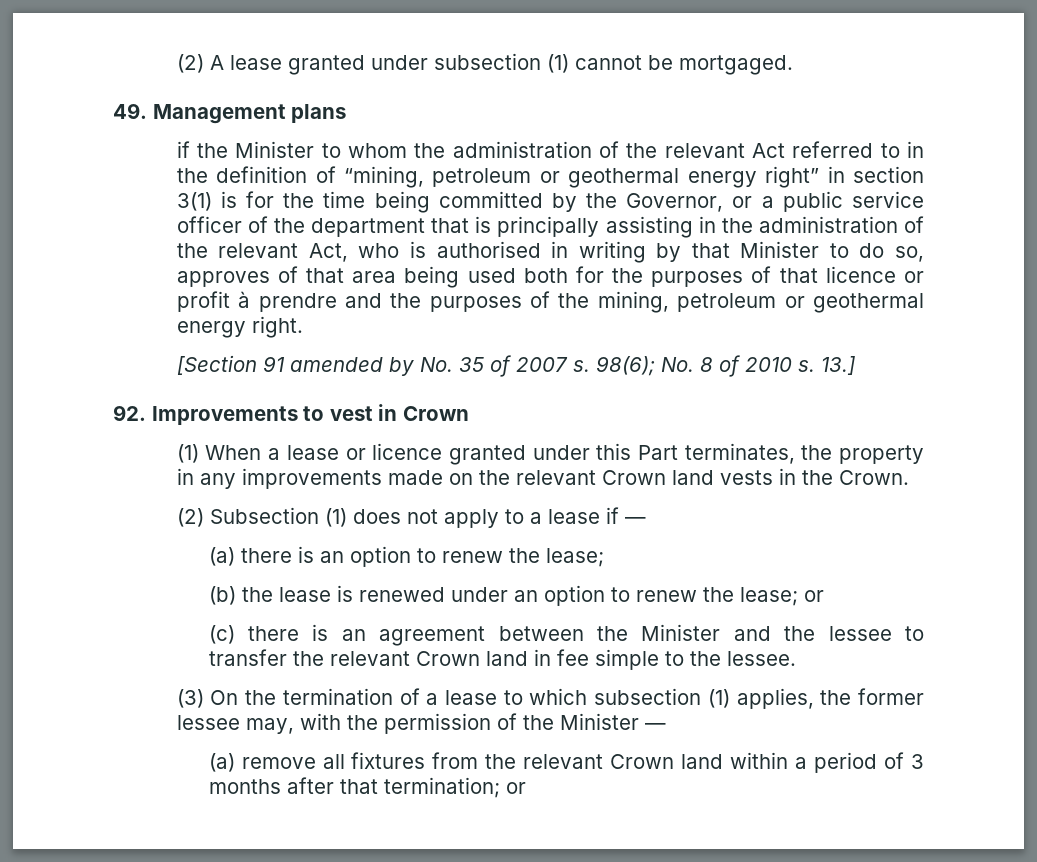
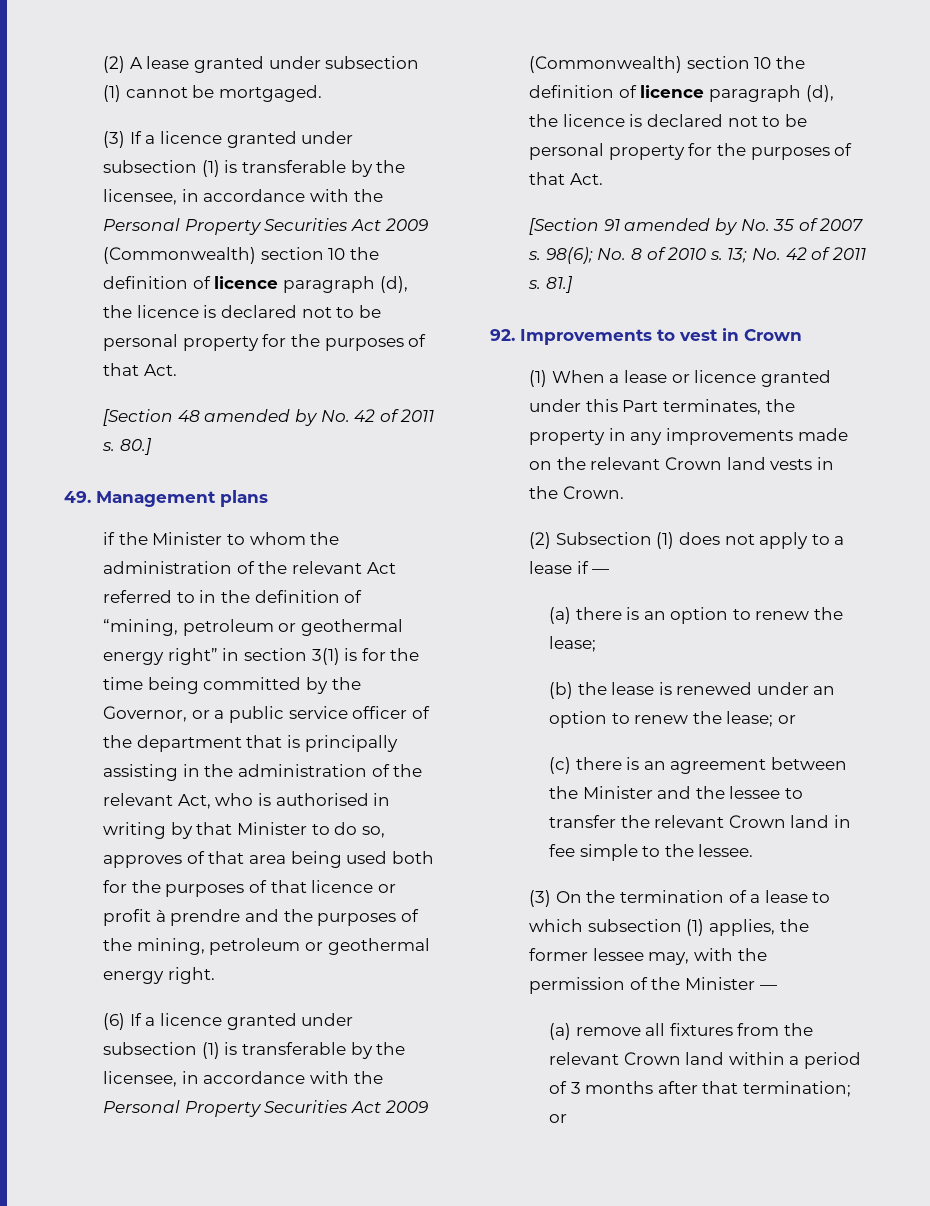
+ (3) If a licence granted under subsection (1) is transferable by the licensee, in accordance with the Personal Property Securities Act 2009 (Commonwealth) section 10 the definition of licence paragraph (d), the licence is declared not to be personal property for the purposes of that Act.
+ [Section 48 amended by No. 42 of 2011 s. 80.]
+ (6) If a licence granted under subsection (1) is transferable by the licensee, in accordance with the Personal Property Securities Act 2009 (Commonwealth) section 10 the definition of licence paragraph (d), the licence is declared not to be personal property for the purposes of that Act.
- 13.]
+ 13; No. 42 of 2011 s. 81.]

